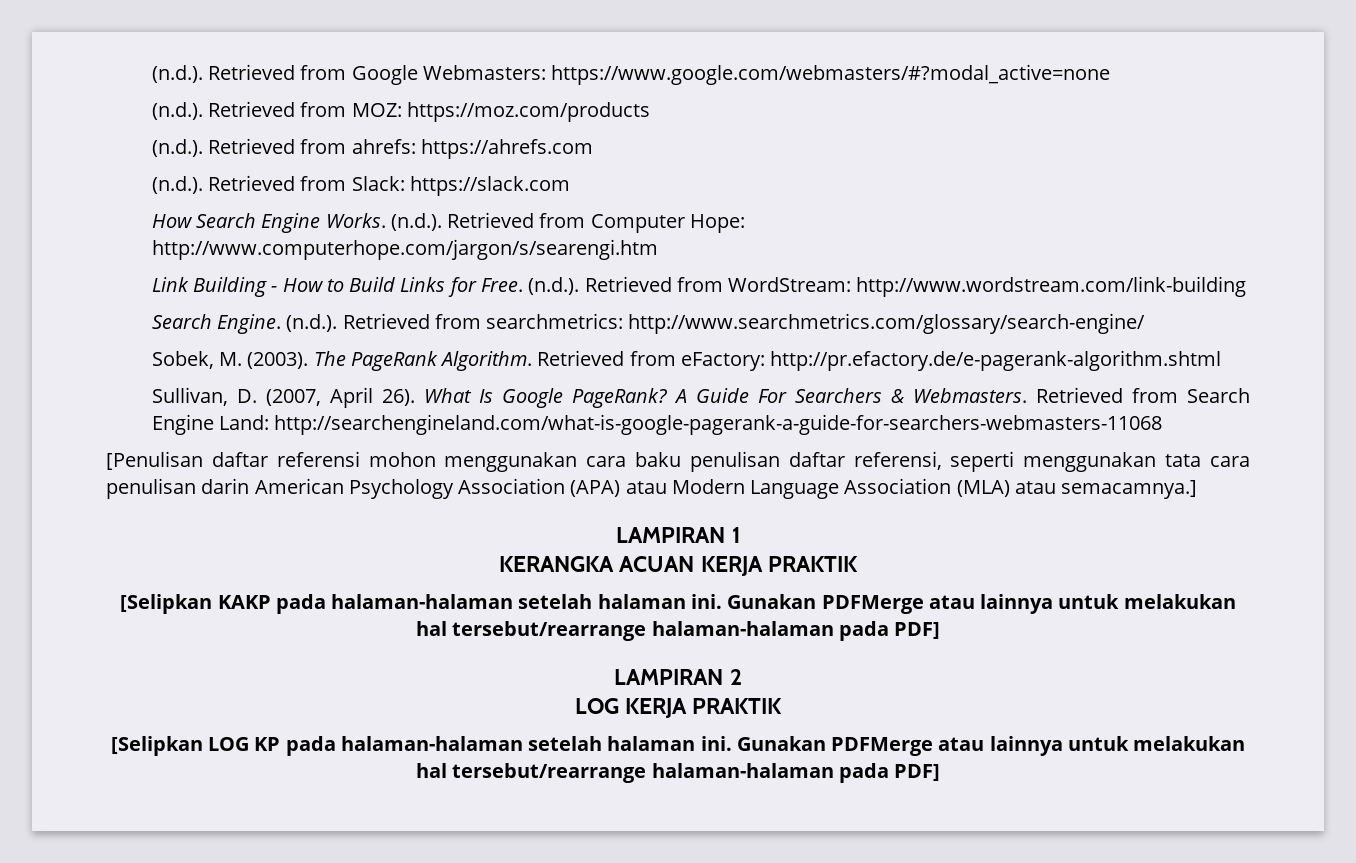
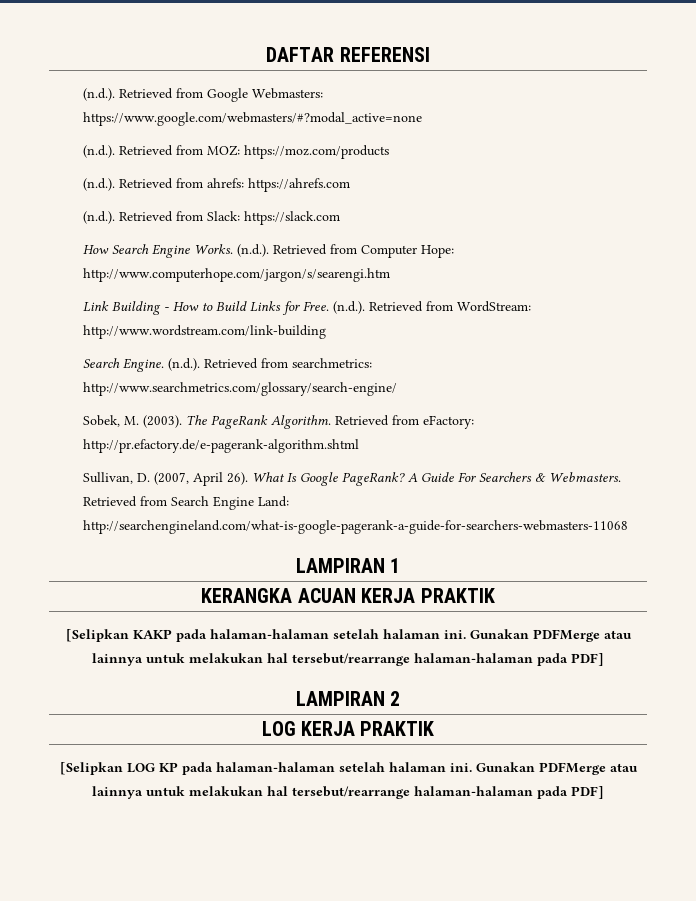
+ DAFTAR REFERENSI
- [Penulisan daftar referensi mohon menggunakan cara baku penulisan daftar referensi, seperti menggunakan tata cara penulisan darin American Psychology Association (APA) atau Modern Language Association (MLA) atau semacamnya.]

